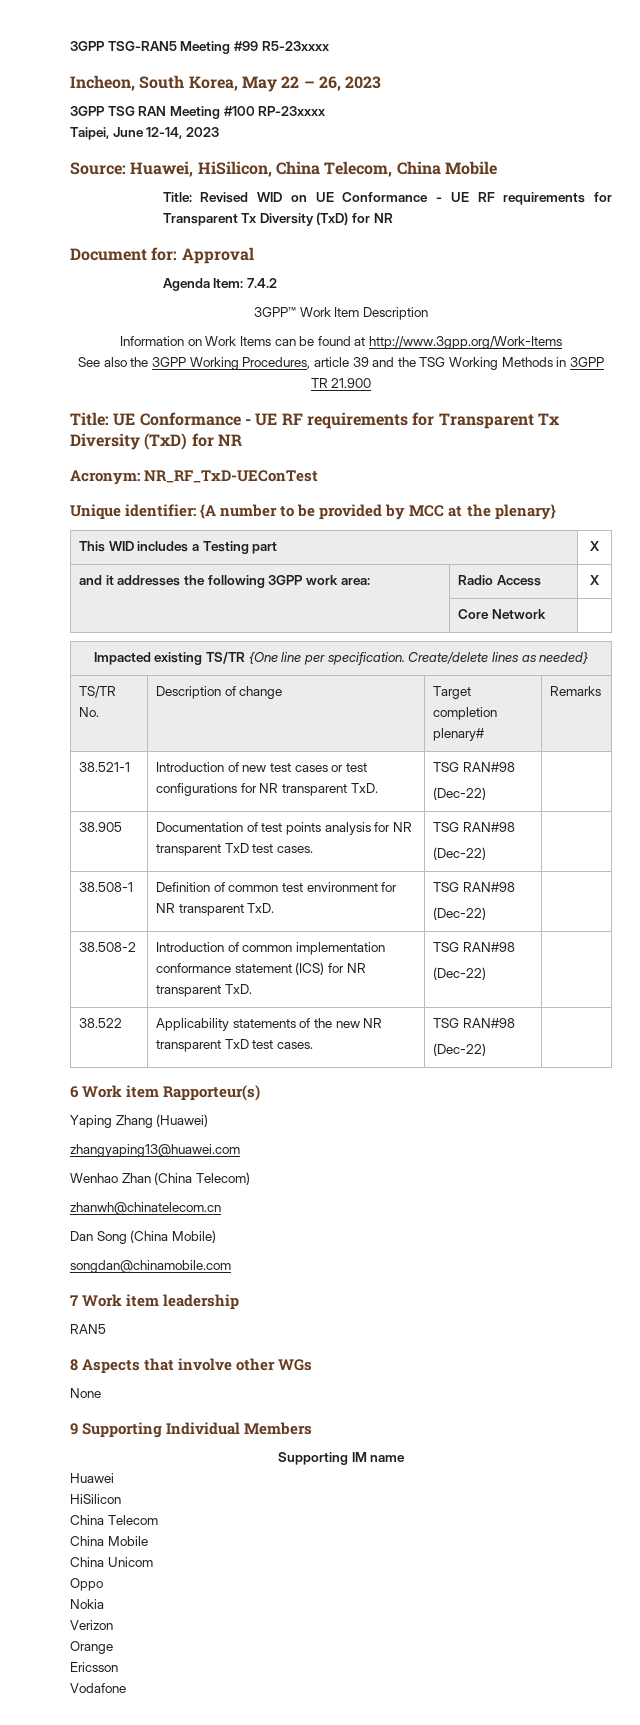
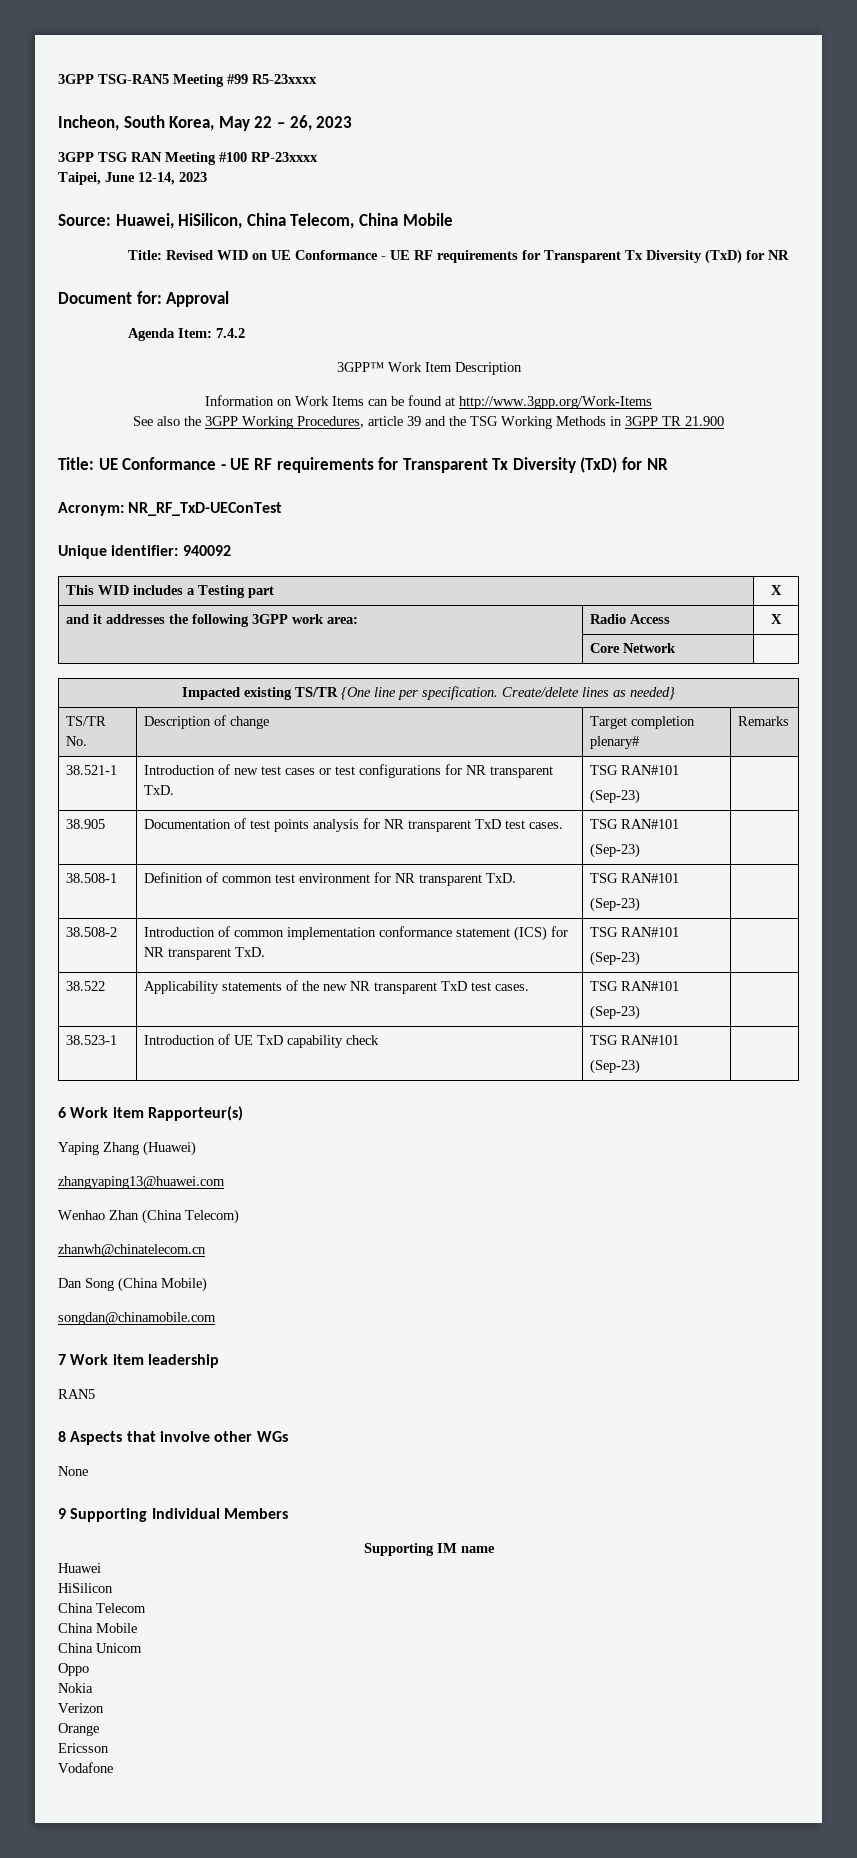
- Unique identifier: {A number to be provided by MCC at the plenary}
+ Unique identifier: 940092
- 38.521-1 | Introduction of new test cases or test configurations for NR transparent TxD. | TSG RAN#98
- (Dec-22) |
+ 38.521-1 | Introduction of new test cases or test configurations for NR transparent TxD. | TSG RAN#101
+ (Sep-23) |
- 38.905 | Documentation of test points analysis for NR transparent TxD test cases. | TSG RAN#98
- (Dec-22) |
+ 38.905 | Documentation of test points analysis for NR transparent TxD test cases. | TSG RAN#101
+ (Sep-23) |
- 38.508-1 | Definition of common test environment for NR transparent TxD. | TSG RAN#98
- (Dec-22) |
+ 38.508-1 | Definition of common test environment for NR transparent TxD. | TSG RAN#101
+ (Sep-23) |
- 38.508-2 | Introduction of common implementation conformance statement (ICS) for NR transparent TxD. | TSG RAN#98
- (Dec-22) |
+ 38.508-2 | Introduction of common implementation conformance statement (ICS) for NR transparent TxD. | TSG RAN#101
+ (Sep-23) |
- 38.522 | Applicability statements of the new NR transparent TxD test cases. | TSG RAN#98
- (Dec-22) |
+ 38.522 | Applicability statements of the new NR transparent TxD test cases. | TSG RAN#101
+ (Sep-23) |
+ 38.523-1 | Introduction of UE TxD capability check | TSG RAN#101
+ (Sep-23) |

